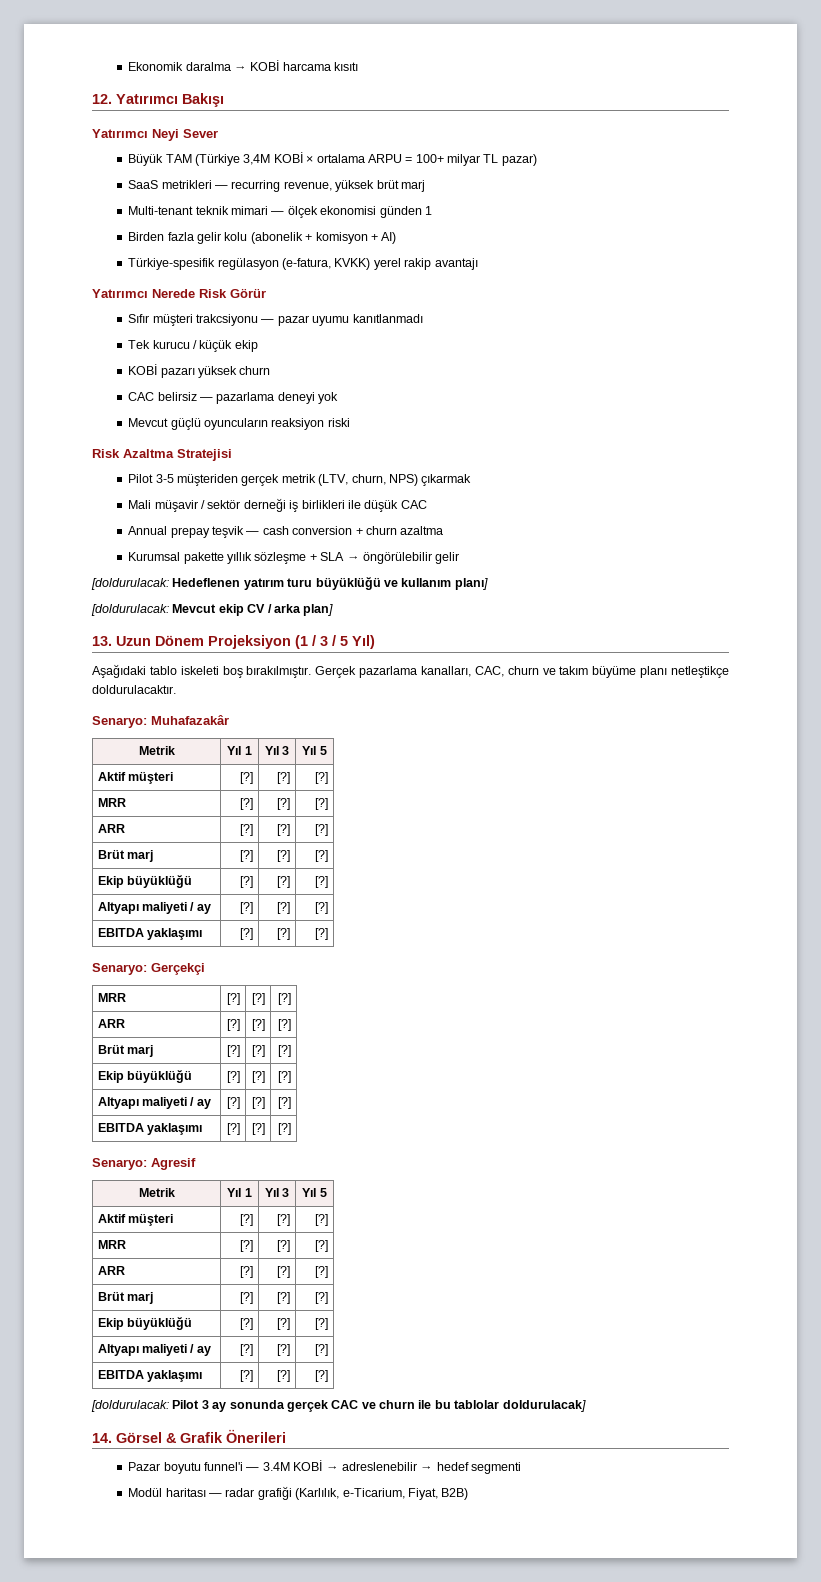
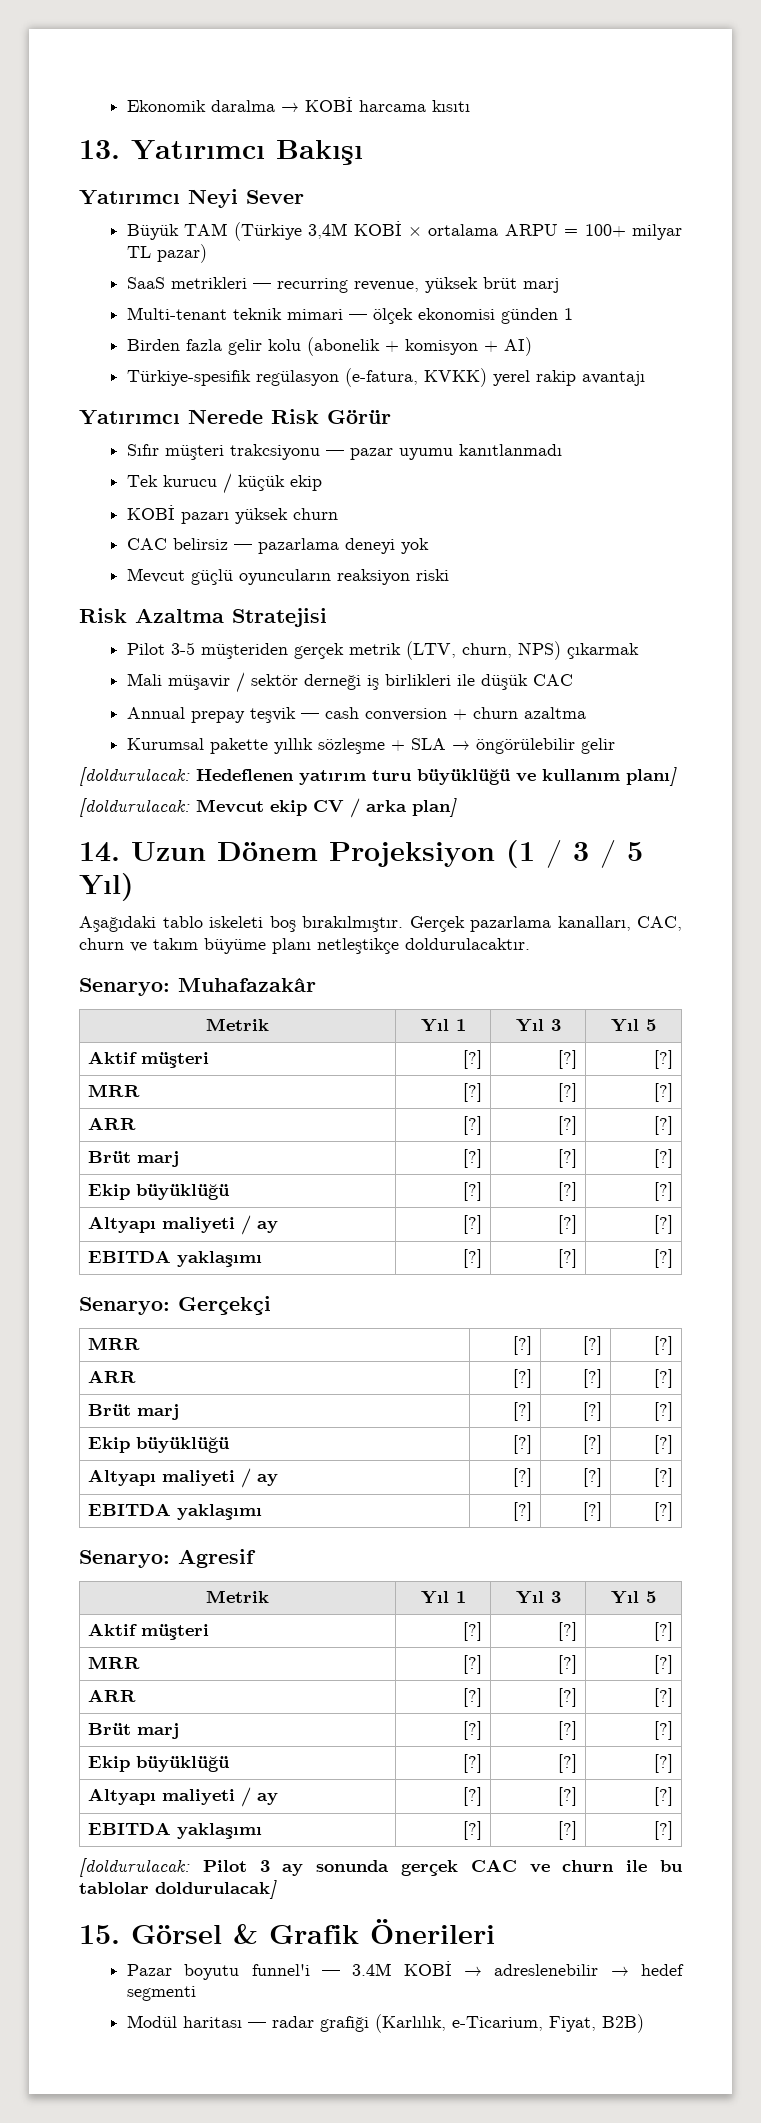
- 12. Yatırımcı Bakışı
+ 13. Yatırımcı Bakışı
- 13. Uzun Dönem Projeksiyon (1 / 3 / 5 Yıl)
+ 14. Uzun Dönem Projeksiyon (1 / 3 / 5 Yıl)
- 14. Görsel & Grafik Önerileri
+ 15. Görsel & Grafik Önerileri

